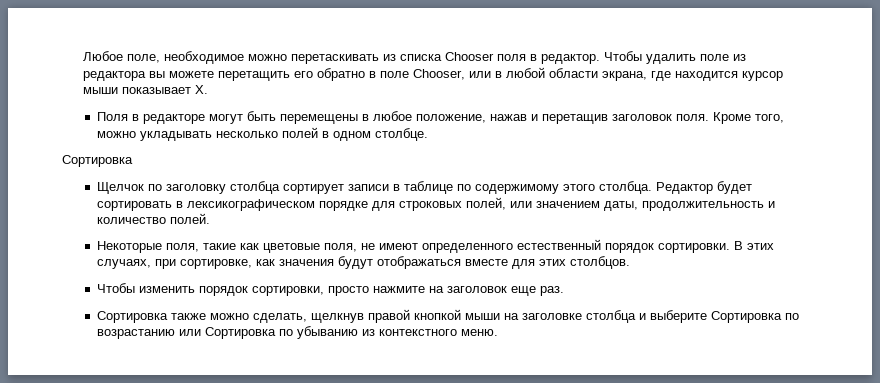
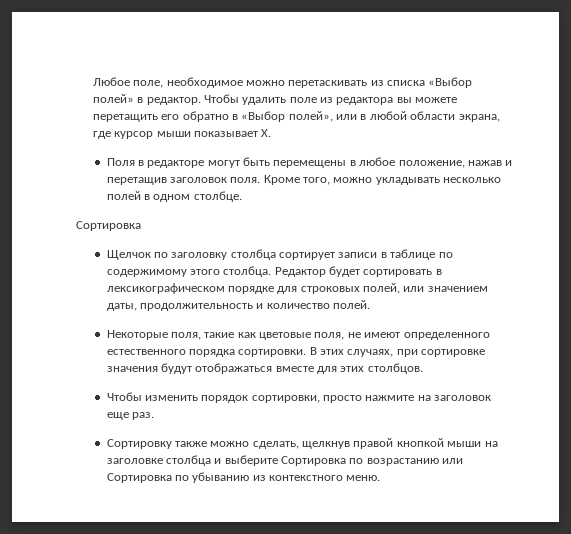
- Любое поле, необходимое можно перетаскивать из списка Chooser поля в редактор.
+ Любое поле, необходимое можно перетаскивать из списка «Выбор полей» в редактор.
- Чтобы удалить поле из редактора вы можете перетащить его обратно в поле Chooser, или в любой области экрана, где находится курсор мыши показывает X.
+ Чтобы удалить поле из редактора вы можете перетащить его обратно в «Выбор полей», или в любой области экрана, где курсор мыши показывает X.
- Некоторые поля, такие как цветовые поля, не имеют определенного естественный порядок сортировки.
+ Некоторые поля, такие как цветовые поля, не имеют определенного естественного порядка сортировки.
- В этих случаях, при сортировке, как значения будут отображаться вместе для этих столбцов.
+ В этих случаях, при сортировке значения будут отображаться вместе для этих столбцов.
- Сортировка также можно сделать, щелкнув правой кнопкой мыши на заголовке столбца и выберите Сортировка по возрастанию или Сортировка по убыванию из контекстного меню.
+ Сортировку также можно сделать, щелкнув правой кнопкой мыши на заголовке столбца и выберите Сортировка по возрастанию или Сортировка по убыванию из контекстного меню.

